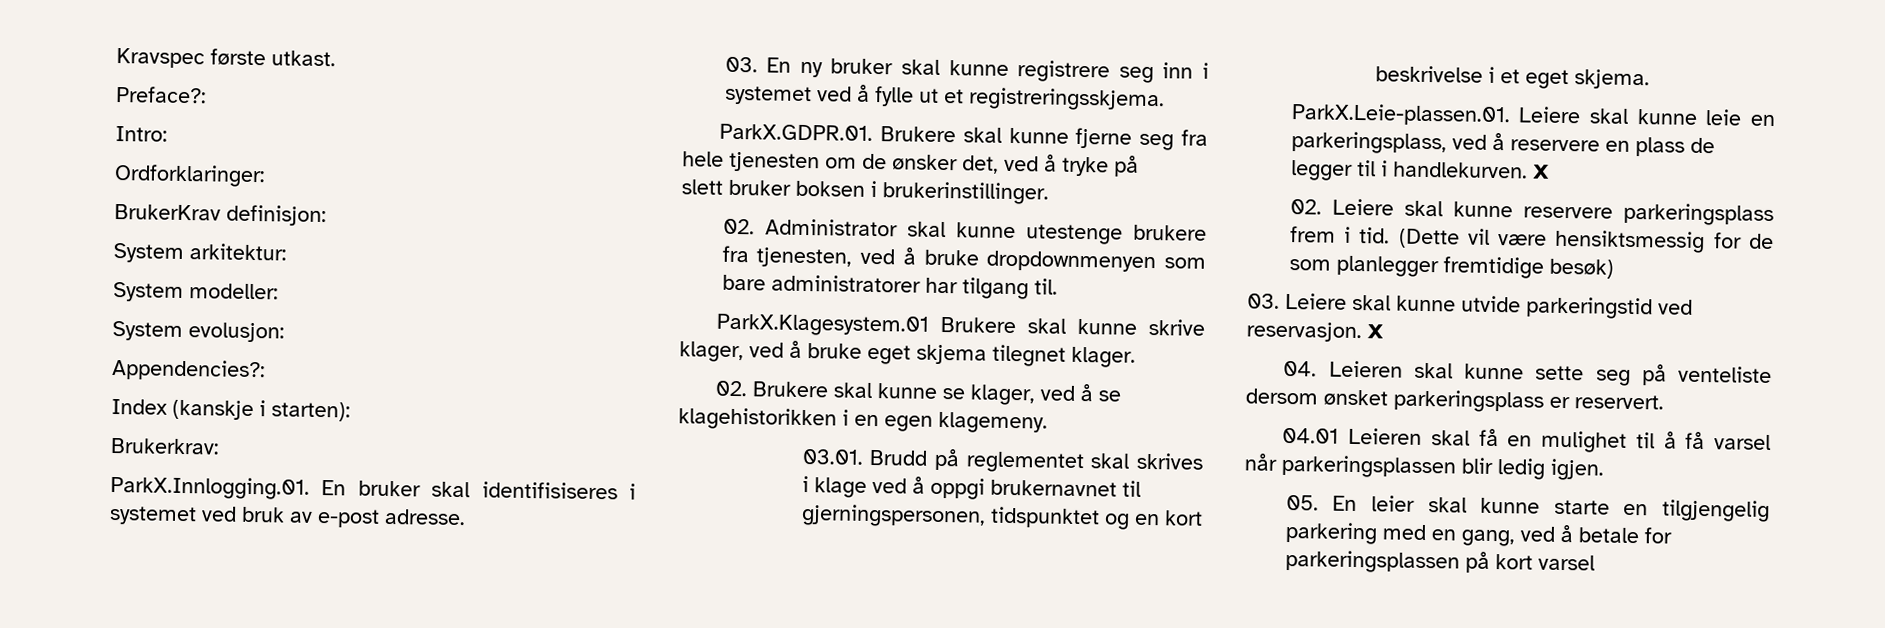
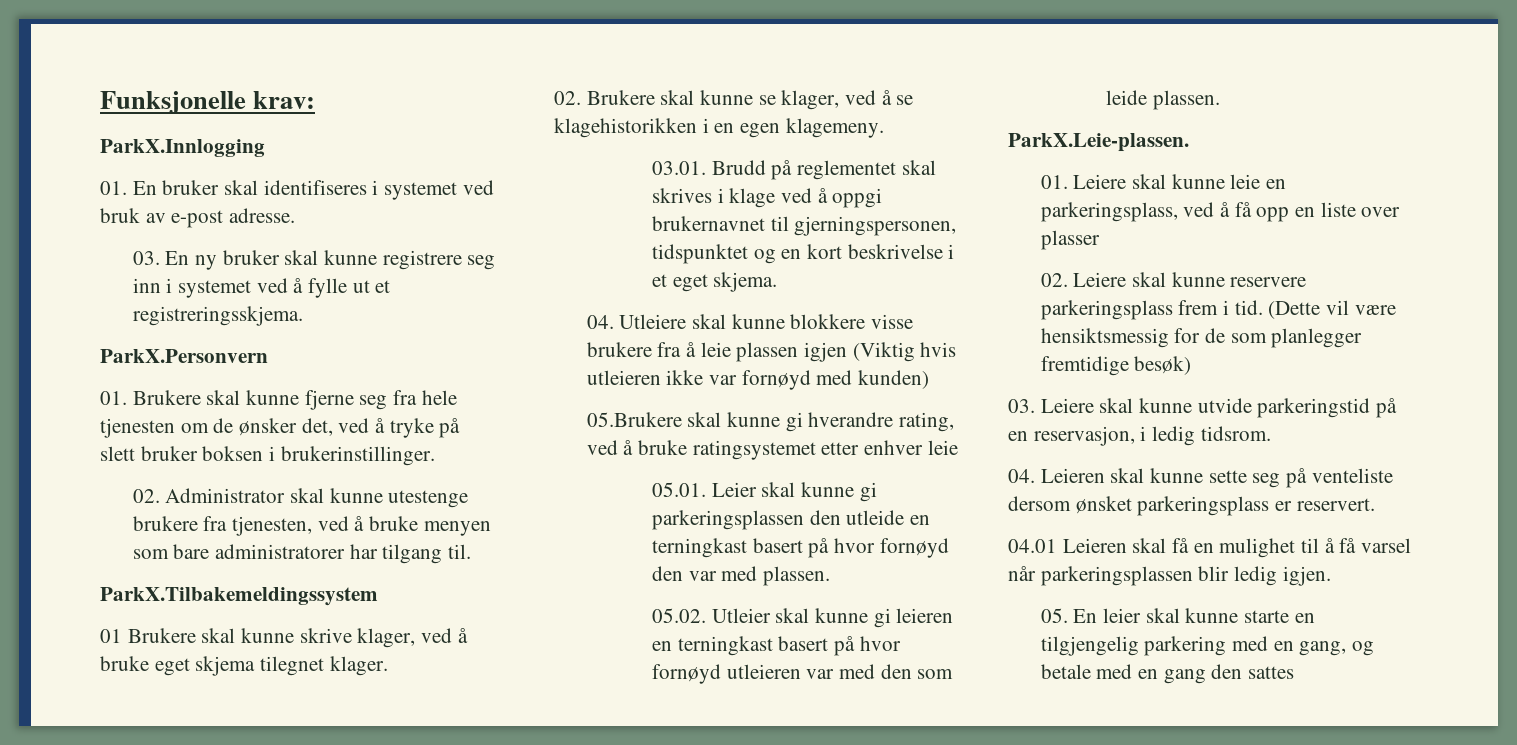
- Kravspec første utkast.
- Preface?:
- Intro:
- Ordforklaringer:
- BrukerKrav definisjon:
- System arkitektur:
- System modeller:
- System evolusjon:
- Appendencies?:
- Index (kanskje i starten):
- Brukerkrav:
- ParkX.Innlogging.01. En bruker skal identifisiseres i systemet ved bruk av e-post adresse.
+ Funksjonelle krav:
+ ParkX.Innlogging
+ 01. En bruker skal identifiseres i systemet ved bruk av e-post adresse.
- ParkX.GDPR.01. Brukere skal kunne fjerne seg fra hele tjenesten om de ønsker det, ved å tryke på
+ ParkX.Personvern
+ 01. Brukere skal kunne fjerne seg fra hele tjenesten om de ønsker det, ved å tryke på
- 02. Administrator skal kunne utestenge brukere fra tjenesten, ved å bruke dropdownmenyen som bare administratorer har tilgang til.
+ 02. Administrator skal kunne utestenge brukere fra tjenesten, ved å bruke menyen som bare administratorer har tilgang til.
- ParkX.Klagesystem.01 Brukere skal kunne skrive klager, ved å bruke eget skjema tilegnet klager.
+ ParkX.Tilbakemeldingssystem
+ 01 Brukere skal kunne skrive klager, ved å bruke eget skjema tilegnet klager.
- ParkX.Leie-plassen.01. Leiere skal kunne leie en parkeringsplass, ved å reservere en plass de legger til i handlekurven. X
+ 04. Utleiere skal kunne blokkere visse brukere fra å leie plassen igjen (Viktig hvis utleieren ikke var fornøyd med kunden)
+ 05.Brukere skal kunne gi hverandre rating, ved å bruke ratingsystemet etter enhver leie
+ 05.01. Leier skal kunne gi parkeringsplassen den utleide en terningkast basert på hvor fornøyd den var med plassen.
+ 05.02. Utleier skal kunne gi leieren en terningkast basert på hvor fornøyd utleieren var med den som leide plassen.
+ ParkX.Leie-plassen.
+ 01. Leiere skal kunne leie en parkeringsplass, ved å få opp en liste over plasser
- 03. Leiere skal kunne utvide parkeringstid ved reservasjon. X
+ 03. Leiere skal kunne utvide parkeringstid på en reservasjon, i ledig tidsrom.
- 05. En leier skal kunne starte en tilgjengelig parkering med en gang, ved å betale for parkeringsplassen på kort varsel
+ 05. En leier skal kunne starte en tilgjengelig parkering med en gang, og betale med en gang den sattes

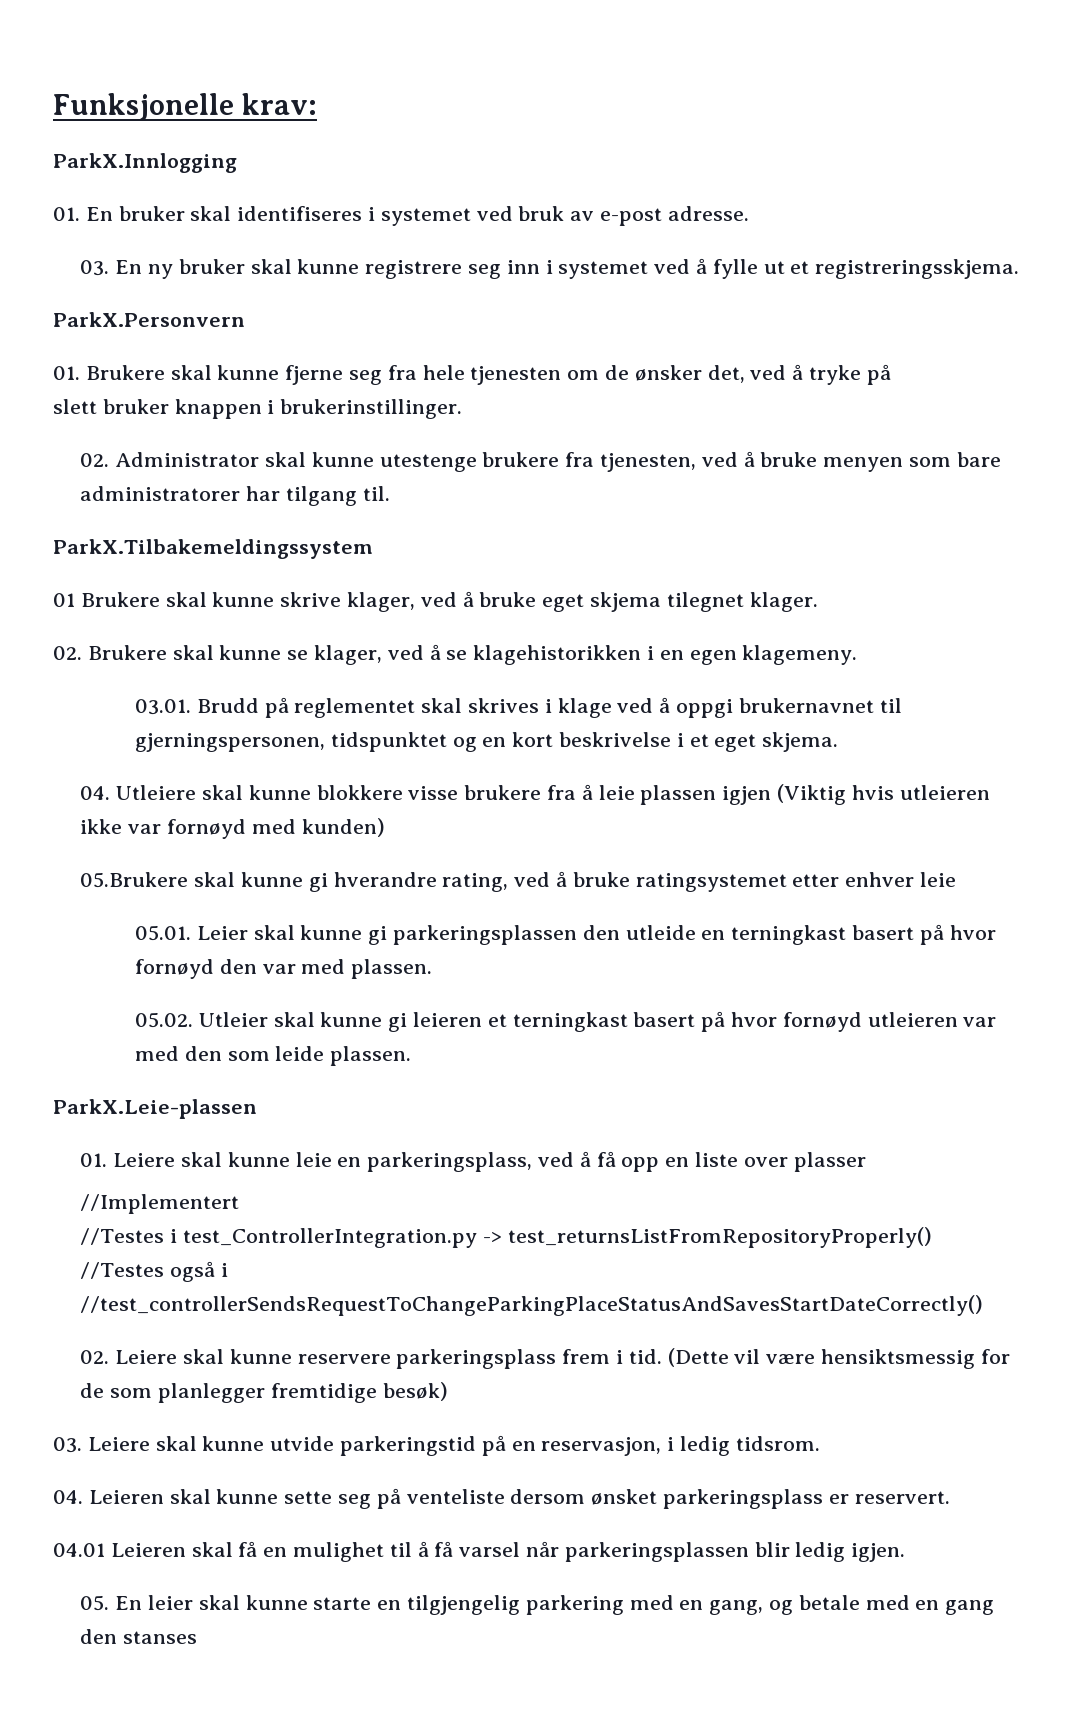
- slett bruker boksen i brukerinstillinger.
+ slett bruker knappen i brukerinstillinger.
- 05.02. Utleier skal kunne gi leieren en terningkast basert på hvor fornøyd utleieren var med den som leide plassen.
+ 05.02. Utleier skal kunne gi leieren et terningkast basert på hvor fornøyd utleieren var med den som leide plassen.
- ParkX.Leie-plassen.
+ ParkX.Leie-plassen
+ //Implementert
+ //Testes i test_ControllerIntegration.py -> test_returnsListFromRepositoryProperly()
+ //Testes også i //test_controllerSendsRequestToChangeParkingPlaceStatusAndSavesStartDateCorrectly()
- 05. En leier skal kunne starte en tilgjengelig parkering med en gang, og betale med en gang den sattes
+ 05. En leier skal kunne starte en tilgjengelig parkering med en gang, og betale med en gang den stanses

